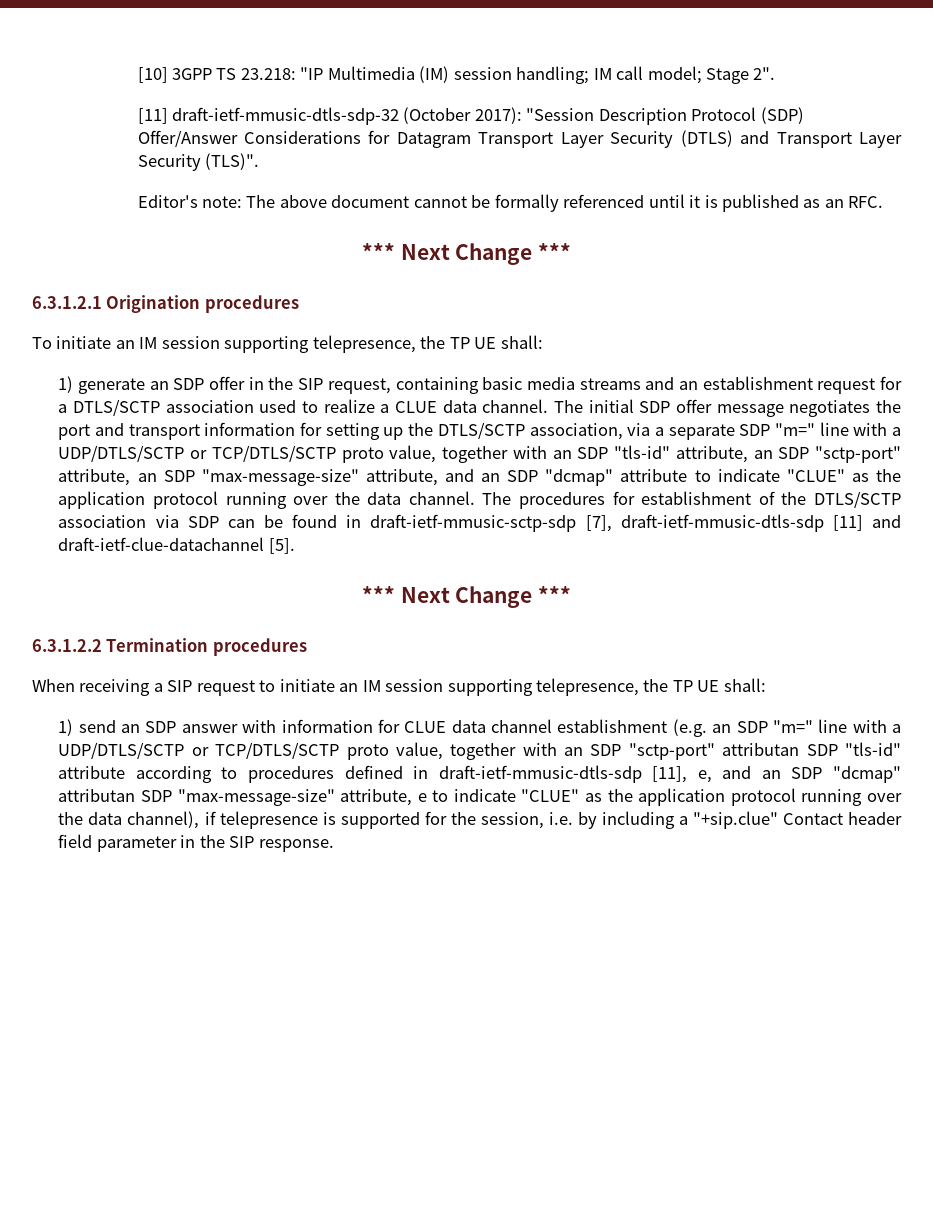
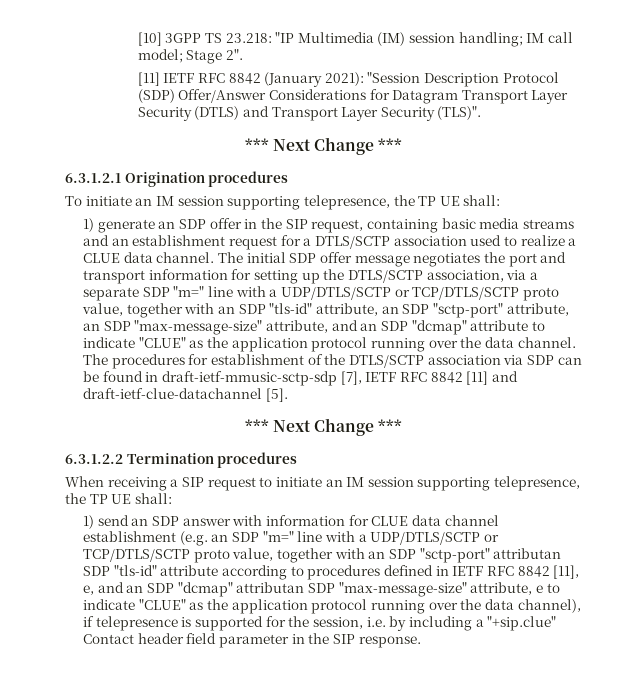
- [11] draft-ietf-mmusic-dtls-sdp-32 (October 2017): "Session Description Protocol (SDP) Offer/Answer Considerations for Datagram Transport Layer Security (DTLS) and Transport Layer Security (TLS)".
+ [11] IETF RFC 8842 (January 2021): "Session Description Protocol (SDP) Offer/Answer Considerations for Datagram Transport Layer Security (DTLS) and Transport Layer Security (TLS)".
- Editor's note: The above document cannot be formally referenced until it is published as an RFC.
- The procedures for establishment of the DTLS/SCTP association via SDP can be found in draft-ietf-mmusic-sctp-sdp [7], draft-ietf-mmusic-dtls-sdp [11] and draft-ietf-clue-datachannel [5].
+ The procedures for establishment of the DTLS/SCTP association via SDP can be found in draft-ietf-mmusic-sctp-sdp [7], IETF RFC 8842 [11] and draft-ietf-clue-datachannel [5].
- 1) send an SDP answer with information for CLUE data channel establishment (e.g. an SDP "m=" line with a UDP/DTLS/SCTP or TCP/DTLS/SCTP proto value, together with an SDP "sctp-port" attributan SDP "tls-id" attribute according to procedures defined in draft-ietf-mmusic-dtls-sdp [11], e, and an SDP "dcmap" attributan SDP "max-message-size" attribute, e to indicate "CLUE" as the application protocol running over the data channel), if telepresence is supported for the session, i.e. by including a "+sip.clue" Contact header field parameter in the SIP response.
+ 1) send an SDP answer with information for CLUE data channel establishment (e.g. an SDP "m=" line with a UDP/DTLS/SCTP or TCP/DTLS/SCTP proto value, together with an SDP "sctp-port" attributan SDP "tls-id" attribute according to procedures defined in IETF RFC 8842 [11], e, and an SDP "dcmap" attributan SDP "max-message-size" attribute, e to indicate "CLUE" as the application protocol running over the data channel), if telepresence is supported for the session, i.e. by including a "+sip.clue" Contact header field parameter in the SIP response.

